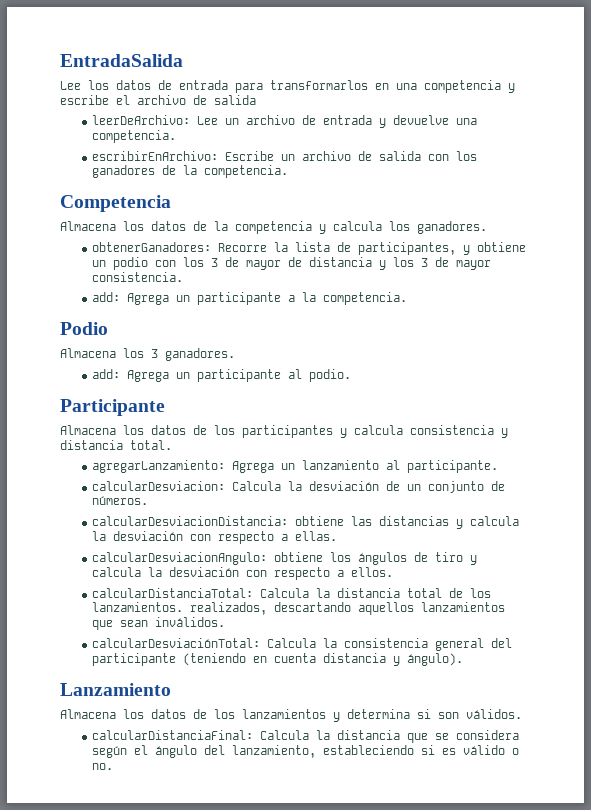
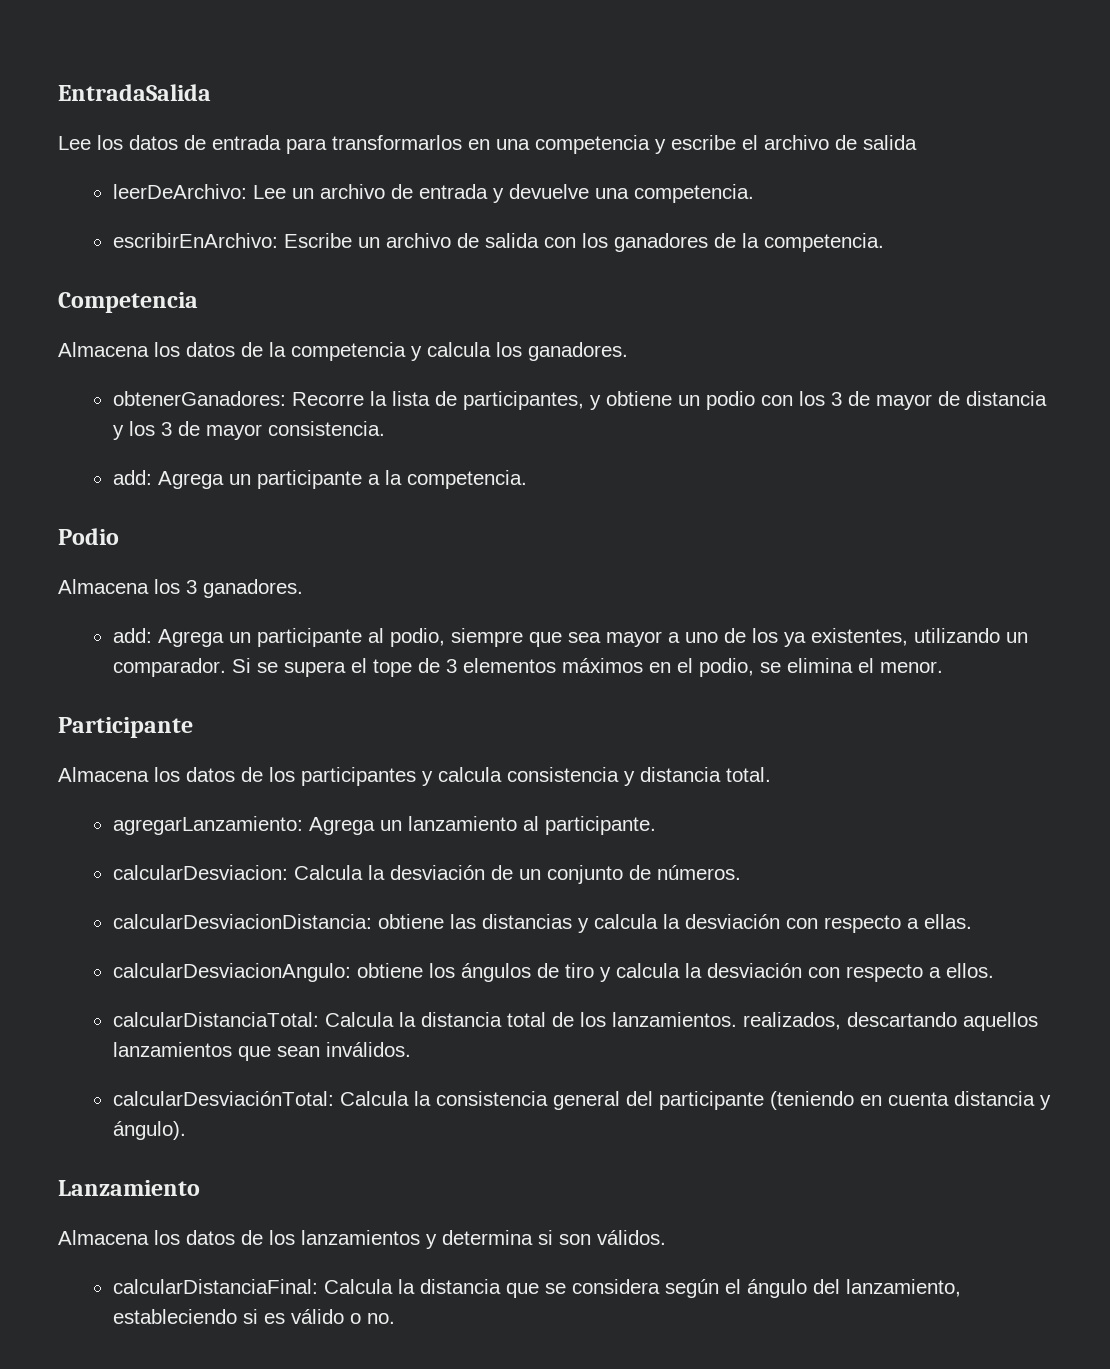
- add: Agrega un participante al podio.
+ add: Agrega un participante al podio, siempre que sea mayor a uno de los ya existentes, utilizando un comparador. Si se supera el tope de 3 elementos máximos en el podio, se elimina el menor.

